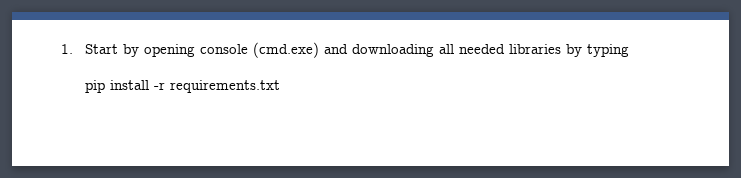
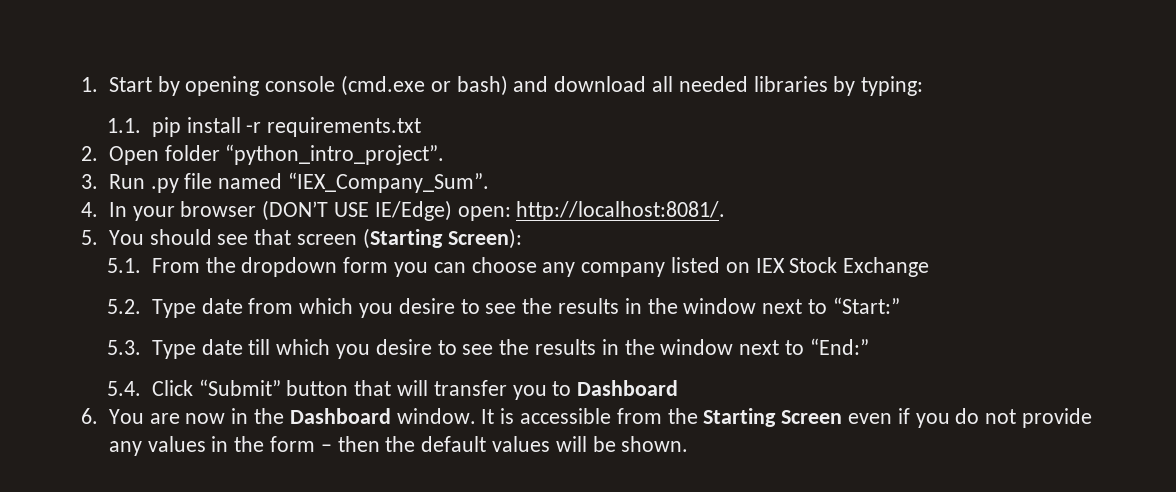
- 1. Start by opening console (cmd.exe) and downloading all needed libraries by typing
- pip install -r requirements.txt
+ 1. Start by opening console (cmd.exe or bash) and download all needed libraries by typing:
+ 1.1. pip install -r requirements.txt
+ 2. Open folder “python_intro_project”.
+ 3. Run .py file named “IEX_Company_Sum”.
+ 4. In your browser (DON’T USE IE/Edge) open: http://localhost:8081/.
+ 5. You should see that screen (Starting Screen):
+ 5.1. From the dropdown form you can choose any company listed on IEX Stock Exchange
+ 5.2. Type date from which you desire to see the results in the window next to “Start:”
+ 5.3. Type date till which you desire to see the results in the window next to “End:”
+ 5.4. Click “Submit” button that will transfer you to Dashboard
+ 6. You are now in the Dashboard window. It is accessible from the Starting Screen even if you do not provide any values in the form – then the default values will be shown.

